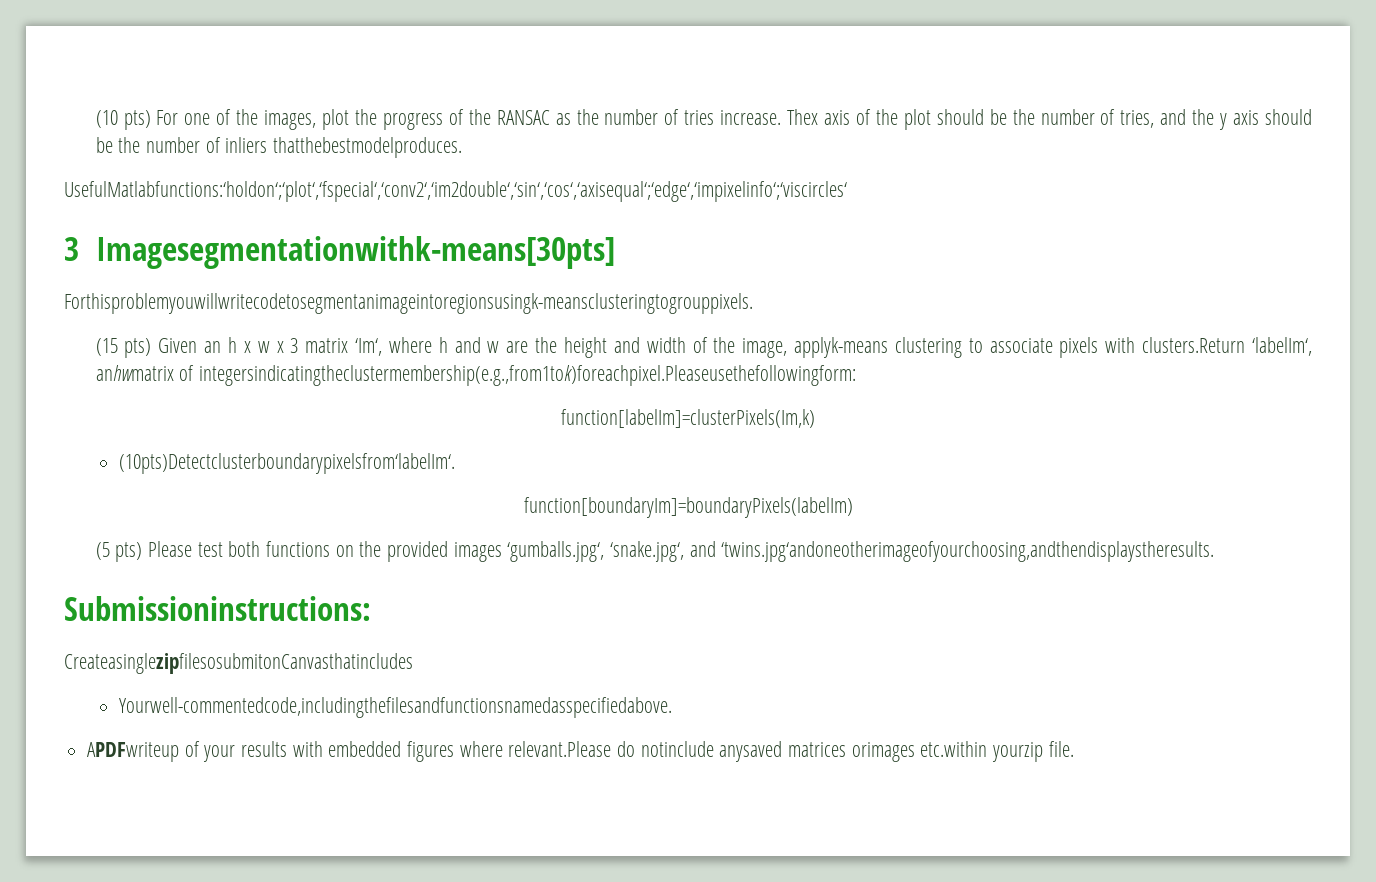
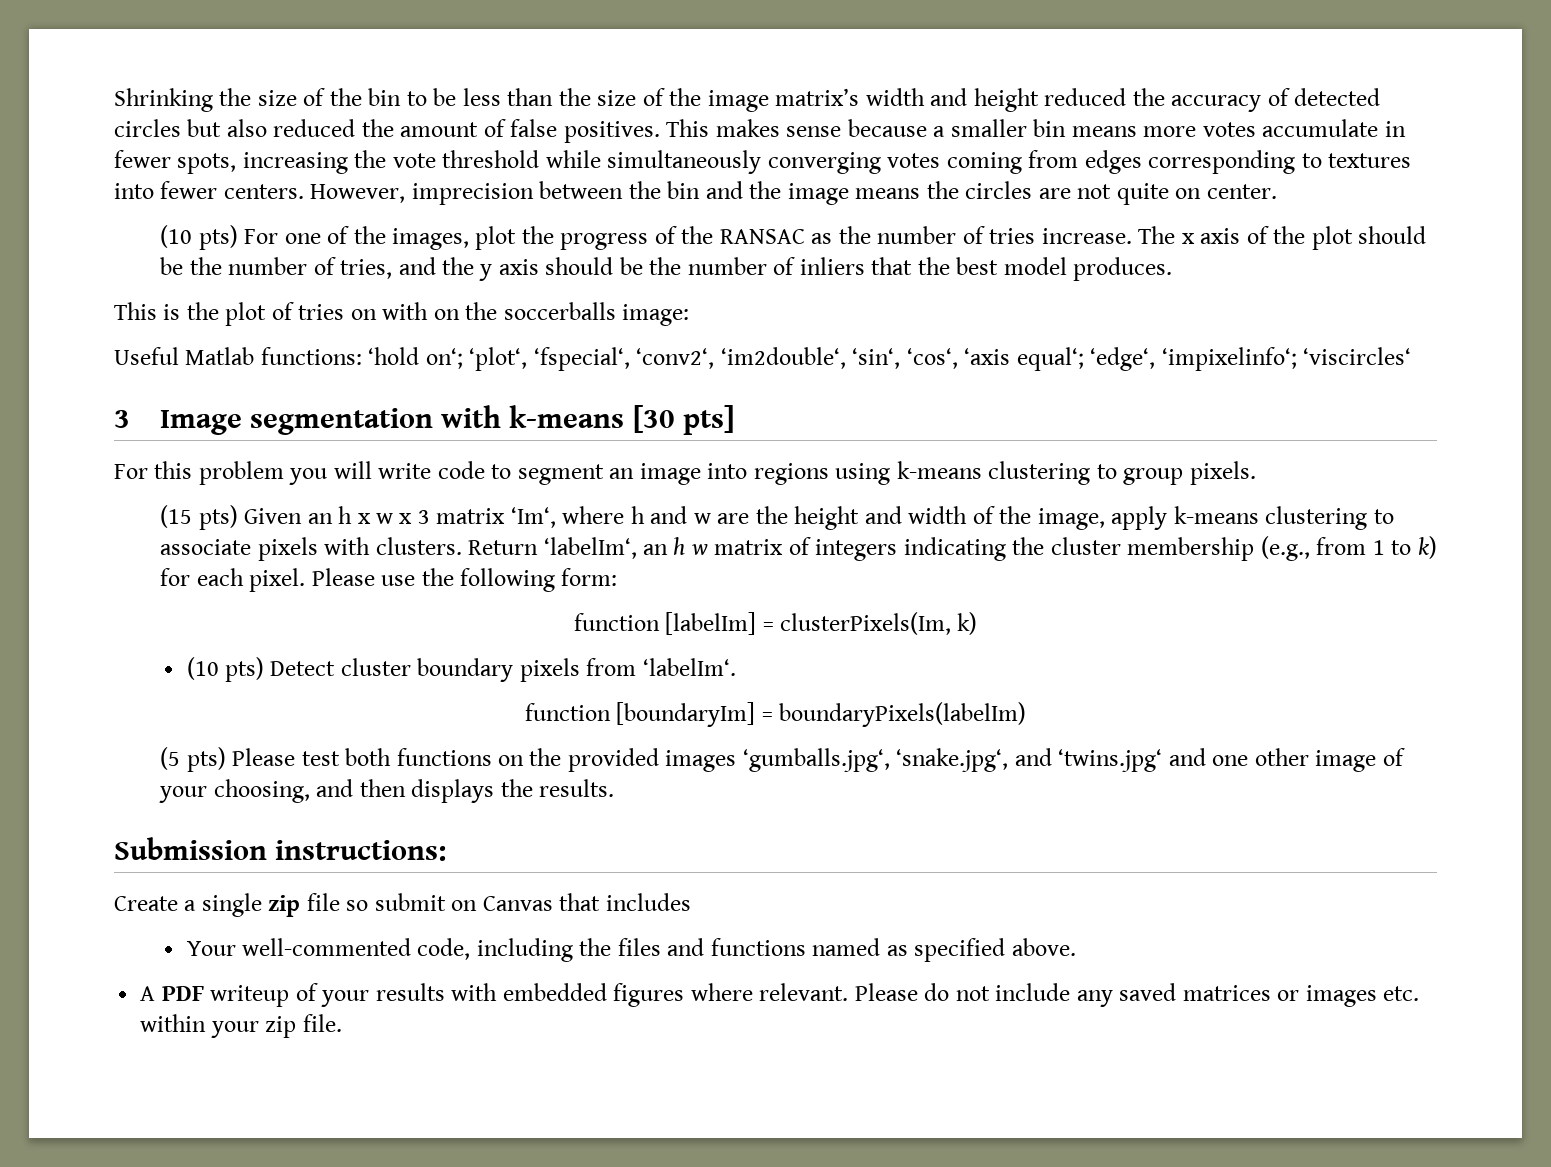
+ Shrinking the size of the bin to be less than the size of the image matrix’s width and height reduced the accuracy of detected circles but also reduced the amount of false positives. This makes sense because a smaller bin means more votes accumulate in fewer spots, increasing the vote threshold while simultaneously converging votes coming from edges corresponding to textures into fewer centers. However, imprecision between the bin and the image means the circles are not quite on center.
- Thex axis of the plot should be the number of tries, and the y axis should be the number of inliers thatthebestmodelproduces.
- UsefulMatlabfunctions:‘holdon‘;‘plot‘,‘fspecial‘,‘conv2‘,‘im2double‘,‘sin‘,‘cos‘,‘axisequal‘;‘edge‘,‘impixelinfo‘;‘viscircles‘
- 3 Imagesegmentationwithk-means[30pts]
- Forthisproblemyouwillwritecodetosegmentanimageintoregionsusingk-meansclusteringtogrouppixels.
+ The x axis of the plot should be the number of tries, and the y axis should be the number of inliers that the best model produces.
+ This is the plot of tries on with on the soccerballs image:
+ Useful Matlab functions: ‘hold on‘; ‘plot‘, ‘fspecial‘, ‘conv2‘, ‘im2double‘, ‘sin‘, ‘cos‘, ‘axis equal‘; ‘edge‘, ‘impixelinfo‘; ‘viscircles‘
+ 3 Image segmentation with k-means [30 pts]
+ For this problem you will write code to segment an image into regions using k-means clustering to group pixels.
- (15 pts) Given an h x w x 3 matrix ‘Im‘, where h and w are the height and width of the image, applyk-means clustering to associate pixels with clusters.Return ‘labelIm‘, anhwmatrix of integersindicatingtheclustermembership(e.g.,from1tok)foreachpixel.Pleaseusethefollowingform:
- function[labelIm]=clusterPixels(Im,k)
- (10pts)Detectclusterboundarypixelsfrom‘labelIm‘.
- function[boundaryIm]=boundaryPixels(labelIm)
+ (15 pts) Given an h x w x 3 matrix ‘Im‘, where h and w are the height and width of the image, apply k-means clustering to associate pixels with clusters. Return ‘labelIm‘, an h w matrix of integers indicating the cluster membership (e.g., from 1 to k) for each pixel. Please use the following form:
+ function [labelIm] = clusterPixels(Im, k)
+ (10 pts) Detect cluster boundary pixels from ‘labelIm‘.
+ function [boundaryIm] = boundaryPixels(labelIm)
- (5 pts) Please test both functions on the provided images ‘gumballs.jpg‘, ‘snake.jpg‘, and ‘twins.jpg‘andoneotherimageofyourchoosing,andthendisplaystheresults.
- Submissioninstructions:
- CreateasinglezipfilesosubmitonCanvasthatincludes
- Yourwell-commentedcode,includingthefilesandfunctionsnamedasspecifiedabove.
- APDFwriteup of your results with embedded figures where relevant.Please do notinclude anysaved matrices orimages etc.within yourzip file.
+ (5 pts) Please test both functions on the provided images ‘gumballs.jpg‘, ‘snake.jpg‘, and ‘twins.jpg‘ and one other image of your choosing, and then displays the results.
+ Submission instructions:
+ Create a single zip file so submit on Canvas that includes
+ Your well-commented code, including the files and functions named as specified above.
+ A PDF writeup of your results with embedded figures where relevant. Please do not include any saved matrices or images etc. within your zip file.

